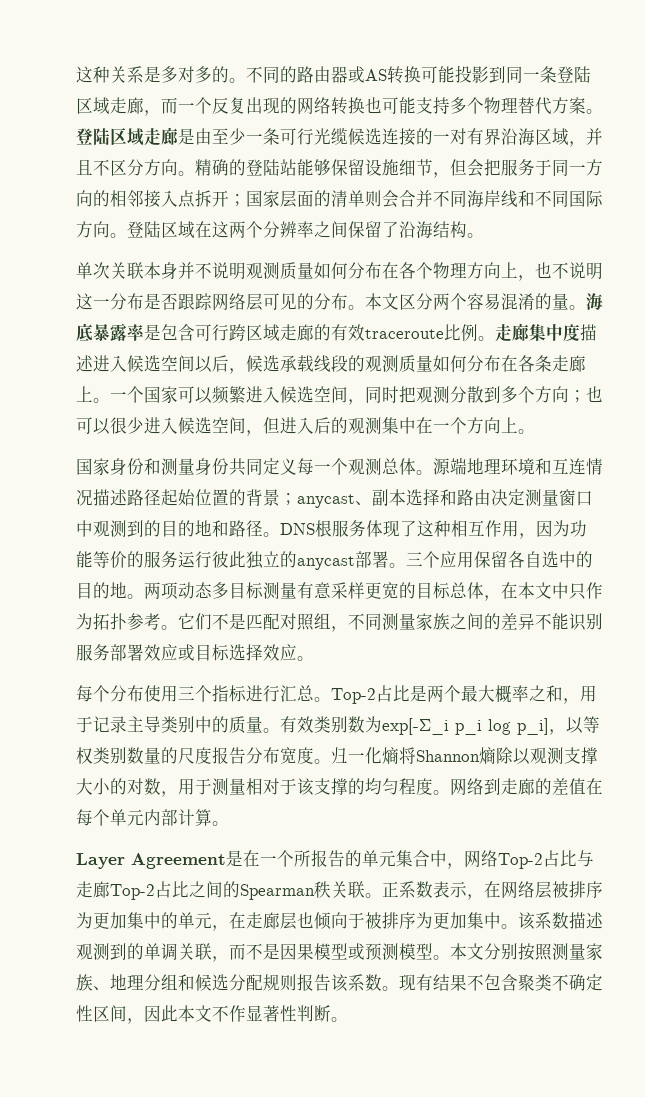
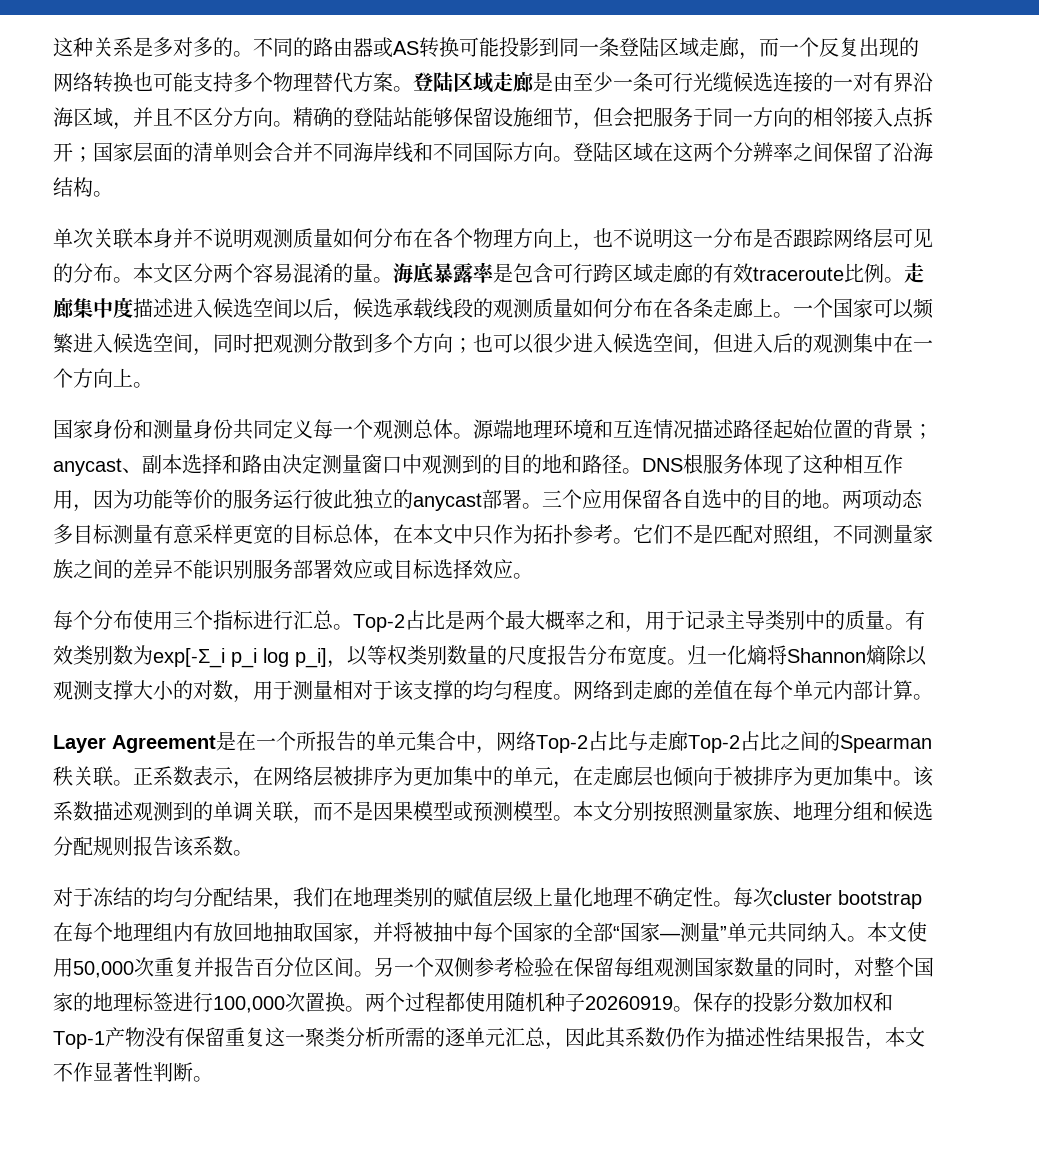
- 本文分别按照测量家族、地理分组和候选分配规则报告该系数。现有结果不包含聚类不确定性区间，因此本文不作显著性判断。
+ 本文分别按照测量家族、地理分组和候选分配规则报告该系数。
+ 对于冻结的均匀分配结果，我们在地理类别的赋值层级上量化地理不确定性。每次cluster bootstrap在每个地理组内有放回地抽取国家，并将被抽中每个国家的全部“国家—测量”单元共同纳入。本文使用50,000次重复并报告百分位区间。另一个双侧参考检验在保留每组观测国家数量的同时，对整个国家的地理标签进行100,000次置换。两个过程都使用随机种子20260919。保存的投影分数加权和Top-1产物没有保留重复这一聚类分析所需的逐单元汇总，因此其系数仍作为描述性结果报告，本文不作显著性判断。

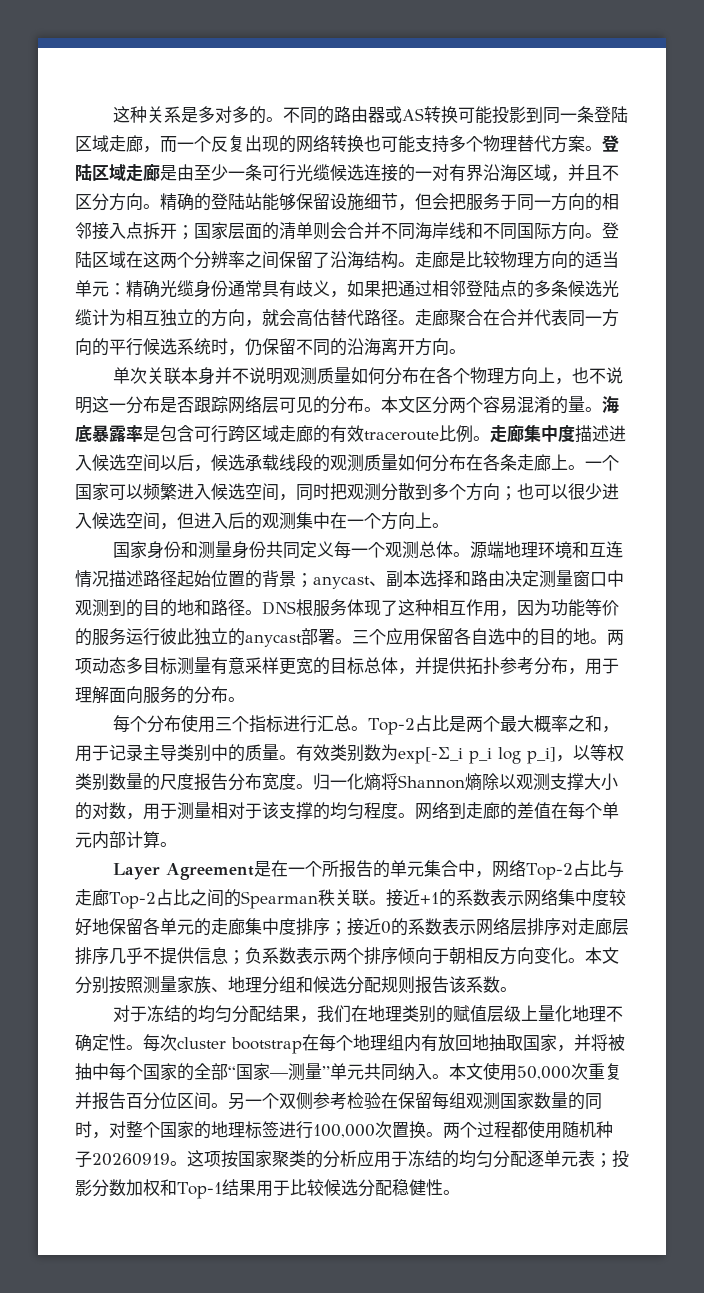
+ 走廊是比较物理方向的适当单元：精确光缆身份通常具有歧义，如果把通过相邻登陆点的多条候选光缆计为相互独立的方向，就会高估替代路径。走廊聚合在合并代表同一方向的平行候选系统时，仍保留不同的沿海离开方向。
- 两项动态多目标测量有意采样更宽的目标总体，在本文中只作为拓扑参考。它们不是匹配对照组，不同测量家族之间的差异不能识别服务部署效应或目标选择效应。
+ 两项动态多目标测量有意采样更宽的目标总体，并提供拓扑参考分布，用于理解面向服务的分布。
- 正系数表示，在网络层被排序为更加集中的单元，在走廊层也倾向于被排序为更加集中。该系数描述观测到的单调关联，而不是因果模型或预测模型。
+ 接近+1的系数表示网络集中度较好地保留各单元的走廊集中度排序；接近0的系数表示网络层排序对走廊层排序几乎不提供信息；负系数表示两个排序倾向于朝相反方向变化。
- 保存的投影分数加权和Top-1产物没有保留重复这一聚类分析所需的逐单元汇总，因此其系数仍作为描述性结果报告，本文不作显著性判断。
+ 这项按国家聚类的分析应用于冻结的均匀分配逐单元表；投影分数加权和Top-1结果用于比较候选分配稳健性。

